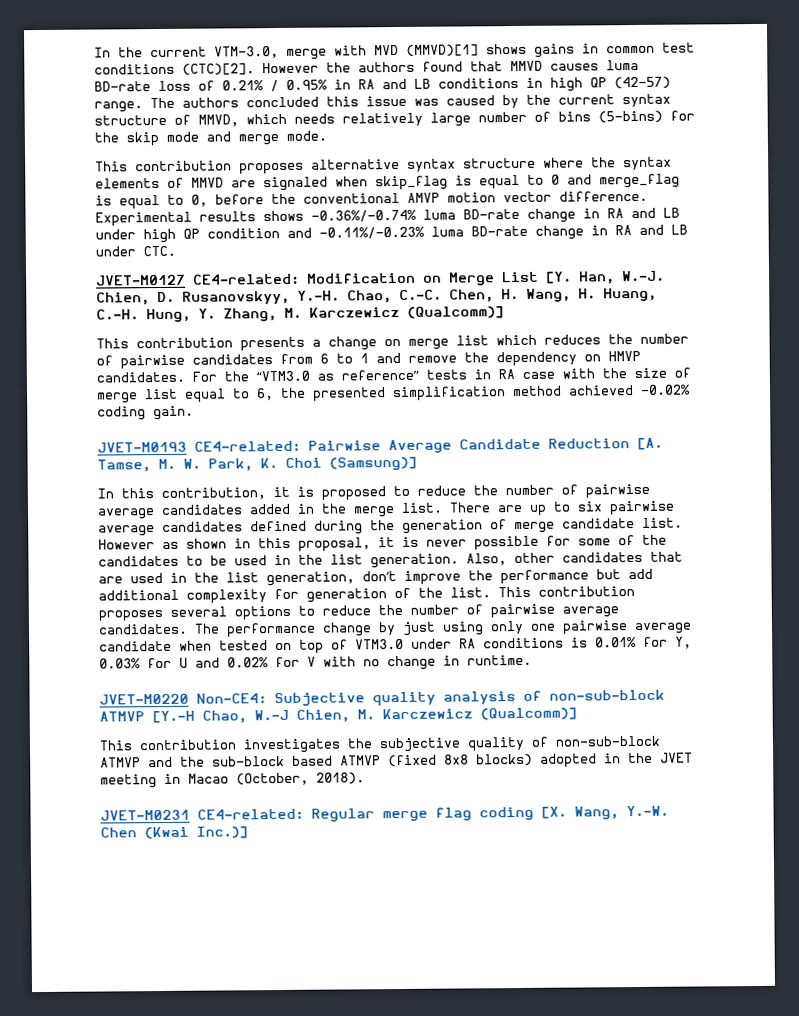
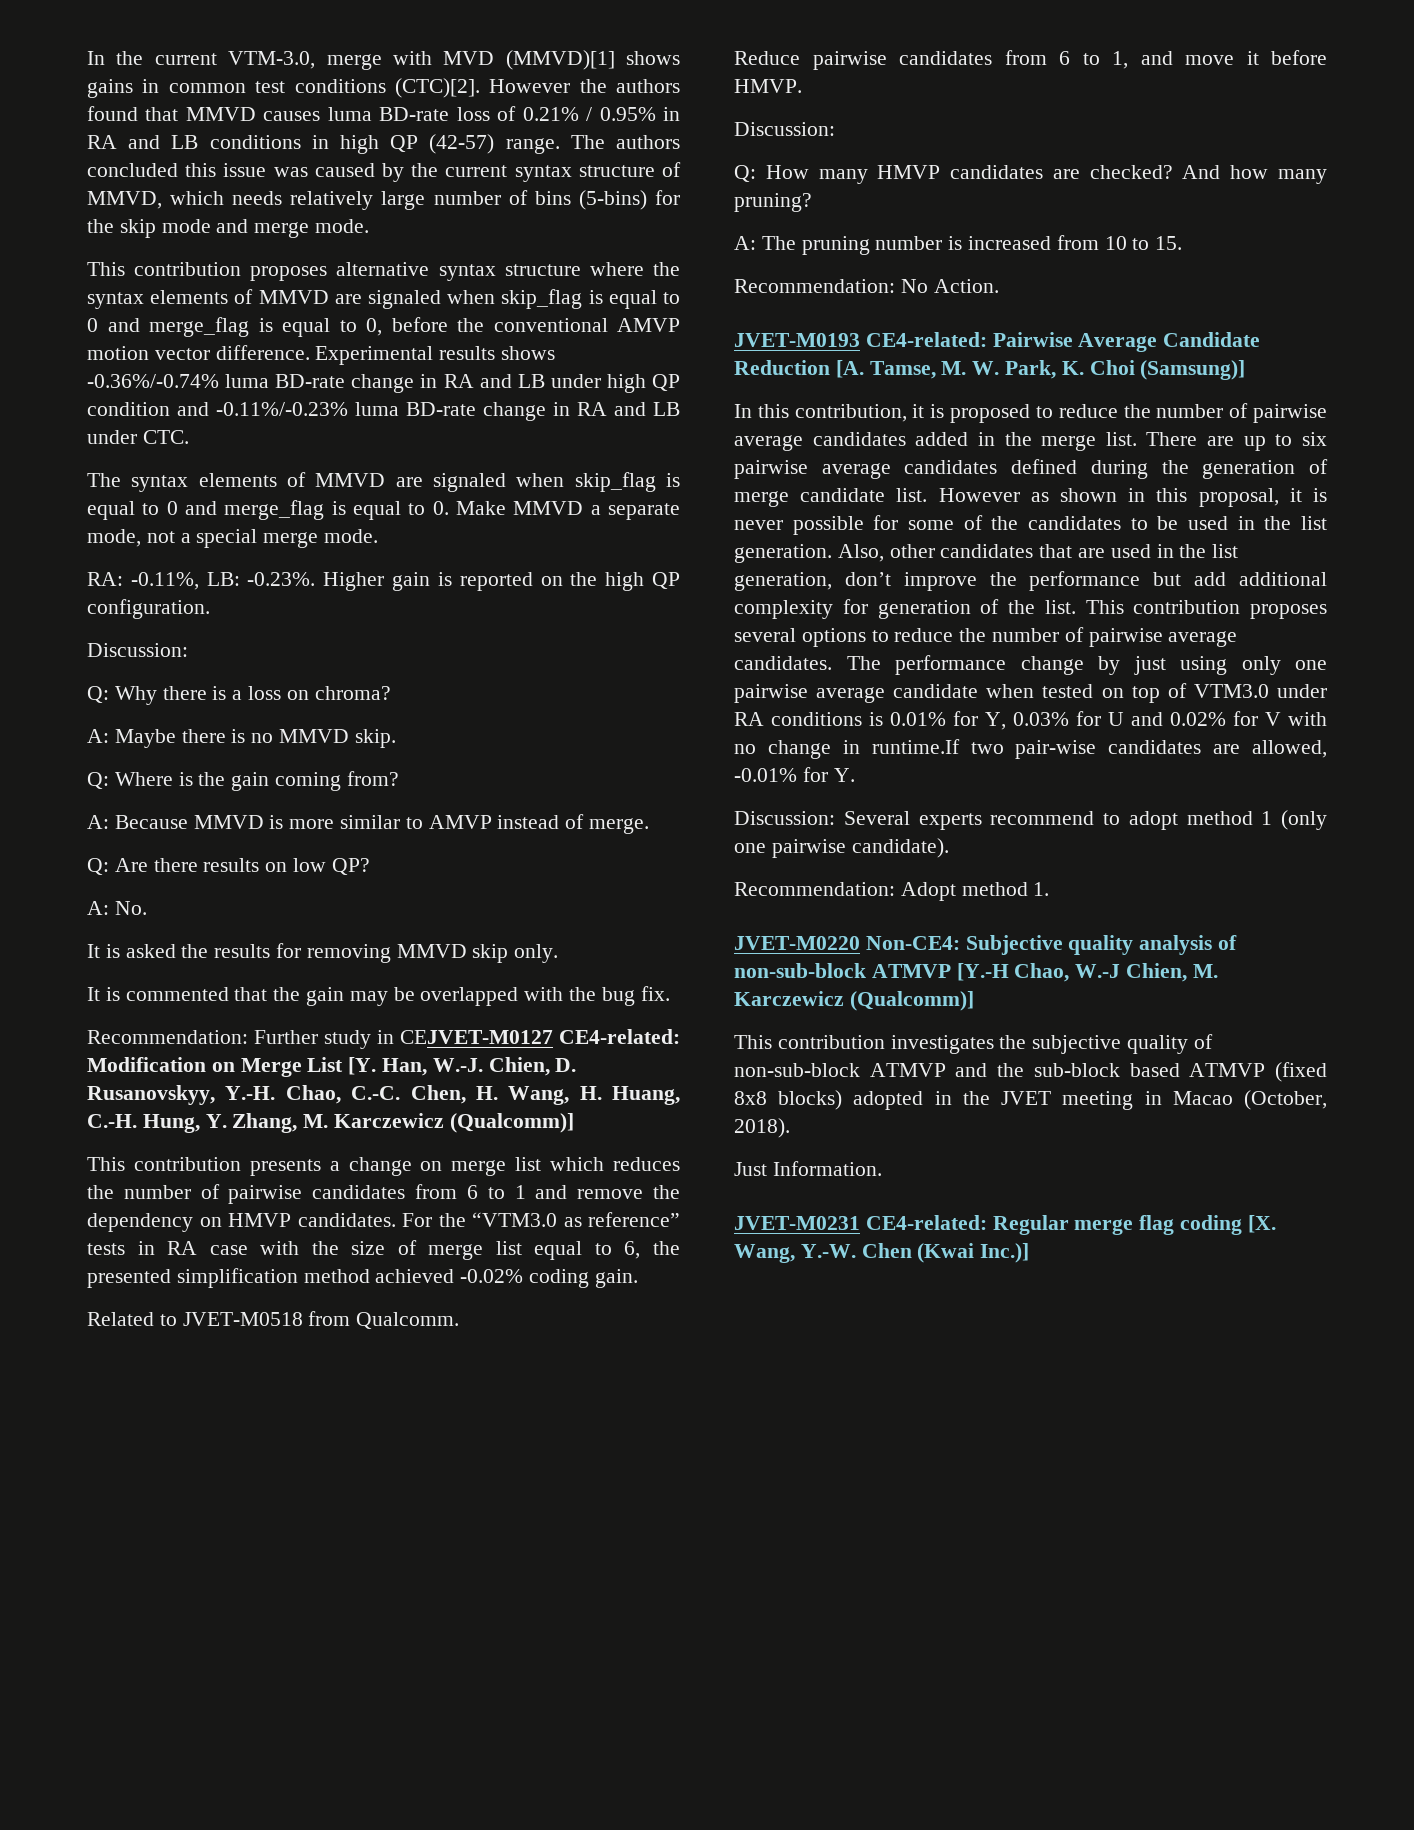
- JVET-M0127 CE4-related: Modification on Merge List [Y. Han, W.-J. Chien, D. Rusanovskyy, Y.-H. Chao, C.-C. Chen, H. Wang, H. Huang, C.-H. Hung, Y. Zhang, M. Karczewicz (Qualcomm)]
+ The syntax elements of MMVD are signaled when skip_flag is equal to 0 and merge_flag is equal to 0. Make MMVD a separate mode, not a special merge mode.
+ RA: -0.11%, LB: -0.23%. Higher gain is reported on the high QP configuration.
+ Discussion:
+ Q: Why there is a loss on chroma?
+ A: Maybe there is no MMVD skip.
+ Q: Where is the gain coming from?
+ A: Because MMVD is more similar to AMVP instead of merge.
+ Q: Are there results on low QP?
+ A: No.
+ It is asked the results for removing MMVD skip only.
+ It is commented that the gain may be overlapped with the bug fix.
+ Recommendation: Further study in CEJVET-M0127 CE4-related: Modification on Merge List [Y. Han, W.-J. Chien, D. Rusanovskyy, Y.-H. Chao, C.-C. Chen, H. Wang, H. Huang, C.-H. Hung, Y. Zhang, M. Karczewicz (Qualcomm)]
+ Related to JVET-M0518 from Qualcomm.
+ Reduce pairwise candidates from 6 to 1, and move it before HMVP.
+ Discussion:
+ Q: How many HMVP candidates are checked? And how many pruning?
+ A: The pruning number is increased from 10 to 15.
+ Recommendation: No Action.
- The performance change by just using only one pairwise average candidate when tested on top of VTM3.0 under RA conditions is 0.01% for Y, 0.03% for U and 0.02% for V with no change in runtime.
+ The performance change by just using only one pairwise average candidate when tested on top of VTM3.0 under RA conditions is 0.01% for Y, 0.03% for U and 0.02% for V with no change in runtime.If two pair-wise candidates are allowed, -0.01% for Y.
+ Discussion: Several experts recommend to adopt method 1 (only one pairwise candidate).
+ Recommendation: Adopt method 1.
+ Just Information.

